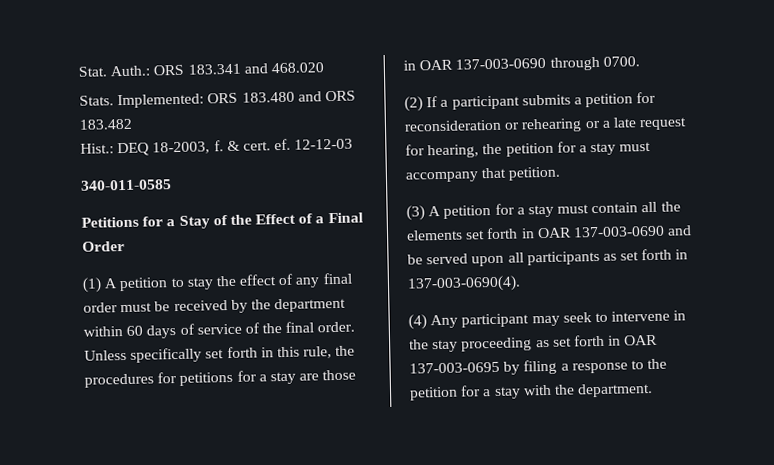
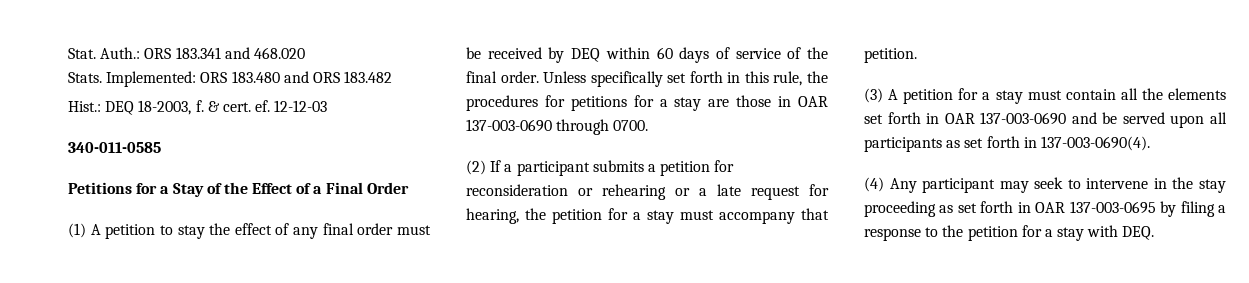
- (1) A petition to stay the effect of any final order must be received by the department within 60 days of service of the final order.
+ (1) A petition to stay the effect of any final order must be received by DEQ within 60 days of service of the final order.
- (4) Any participant may seek to intervene in the stay proceeding as set forth in OAR 137-003-0695 by filing a response to the petition for a stay with the department.
+ (4) Any participant may seek to intervene in the stay proceeding as set forth in OAR 137-003-0695 by filing a response to the petition for a stay with DEQ.

